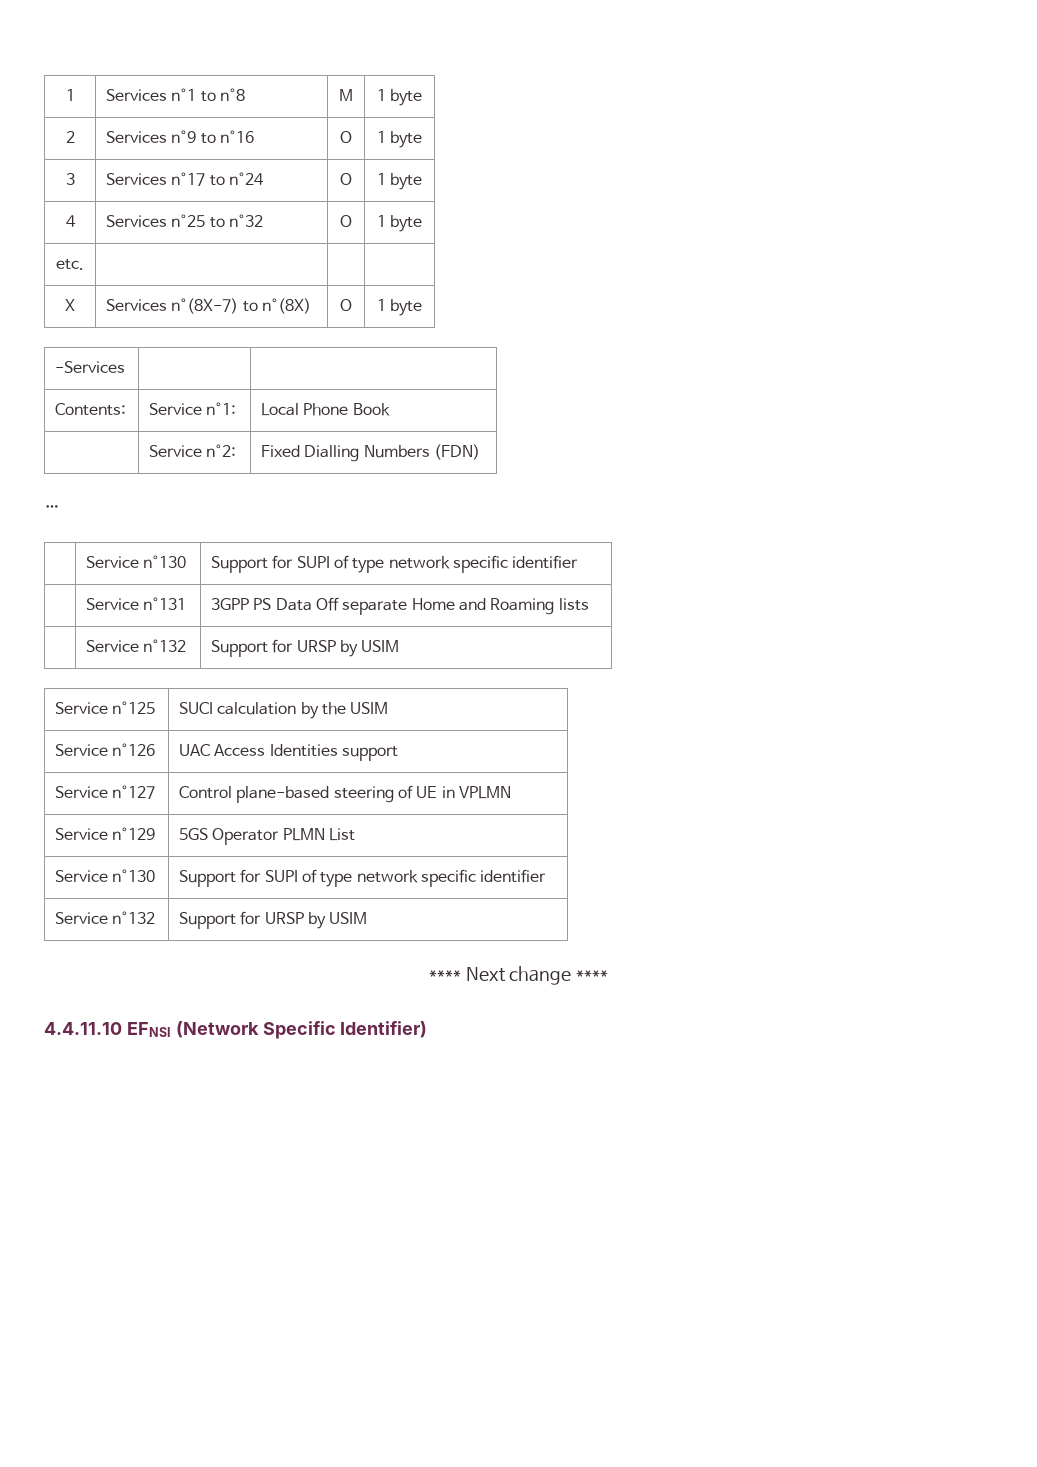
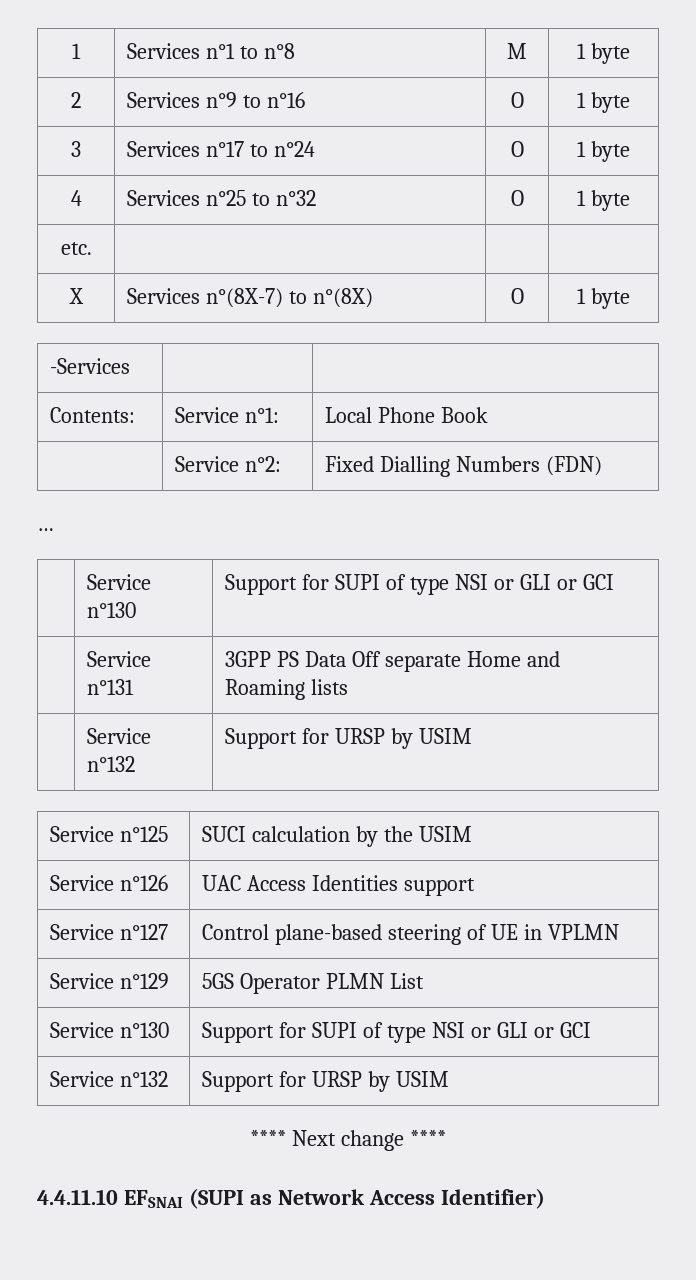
- | Service n°130 | Support for SUPI of type network specific identifier
+ | Service n°130 | Support for SUPI of type NSI or GLI or GCI
  Service n°129 | 5GS Operator PLMN List
- Service n°130 | Support for SUPI of type network specific identifier
+ Service n°130 | Support for SUPI of type NSI or GLI or GCI
- 4.4.11.10 EFNSI (Network Specific Identifier)
+ 4.4.11.10 EFSNAI (SUPI as Network Access Identifier)

